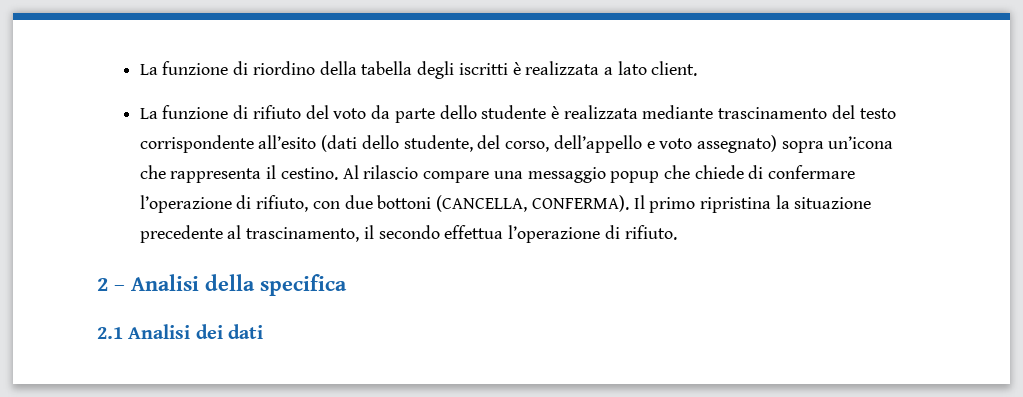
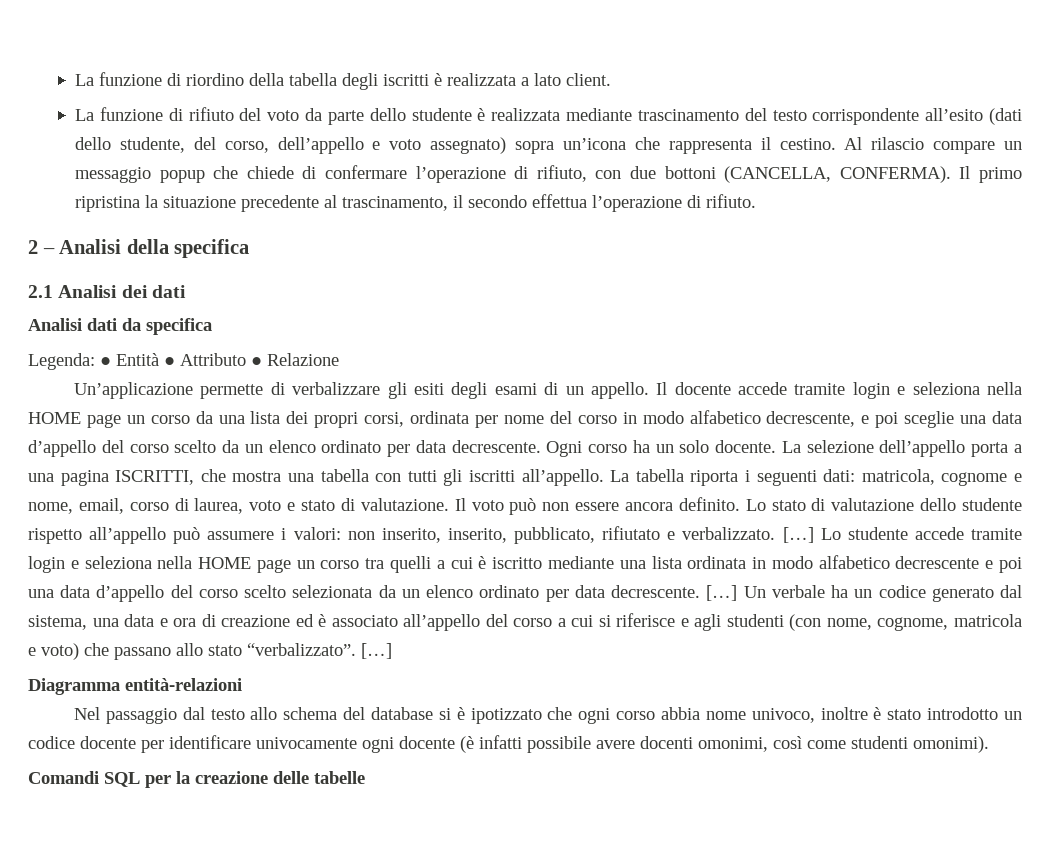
- Al rilascio compare una messaggio popup che chiede di confermare l’operazione di rifiuto, con due bottoni (CANCELLA, CONFERMA).
+ Al rilascio compare un messaggio popup che chiede di confermare l’operazione di rifiuto, con due bottoni (CANCELLA, CONFERMA).
+ Analisi dati da specifica
+ Legenda: ● Entità ● Attributo ● Relazione
+ Un’applicazione permette di verbalizzare gli esiti degli esami di un appello. Il docente accede tramite login e seleziona nella HOME page un corso da una lista dei propri corsi, ordinata per nome del corso in modo alfabetico decrescente, e poi sceglie una data d’appello del corso scelto da un elenco ordinato per data decrescente. Ogni corso ha un solo docente. La selezione dell’appello porta a una pagina ISCRITTI, che mostra una tabella con tutti gli iscritti all’appello. La tabella riporta i seguenti dati: matricola, cognome e nome, email, corso di laurea, voto e stato di valutazione. Il voto può non essere ancora definito. Lo stato di valutazione dello studente rispetto all’appello può assumere i valori: non inserito, inserito, pubblicato, rifiutato e verbalizzato. […] Lo studente accede tramite login e seleziona nella HOME page un corso tra quelli a cui è iscritto mediante una lista ordinata in modo alfabetico decrescente e poi una data d’appello del corso scelto selezionata da un elenco ordinato per data decrescente. […] Un verbale ha un codice generato dal sistema, una data e ora di creazione ed è associato all’appello del corso a cui si riferisce e agli studenti (con nome, cognome, matricola e voto) che passano allo stato “verbalizzato”. […]
+ Diagramma entità-relazioni
+ Nel passaggio dal testo allo schema del database si è ipotizzato che ogni corso abbia nome univoco, inoltre è stato introdotto un codice docente per identificare univocamente ogni docente (è infatti possibile avere docenti omonimi, così come studenti omonimi).
+ Comandi SQL per la creazione delle tabelle

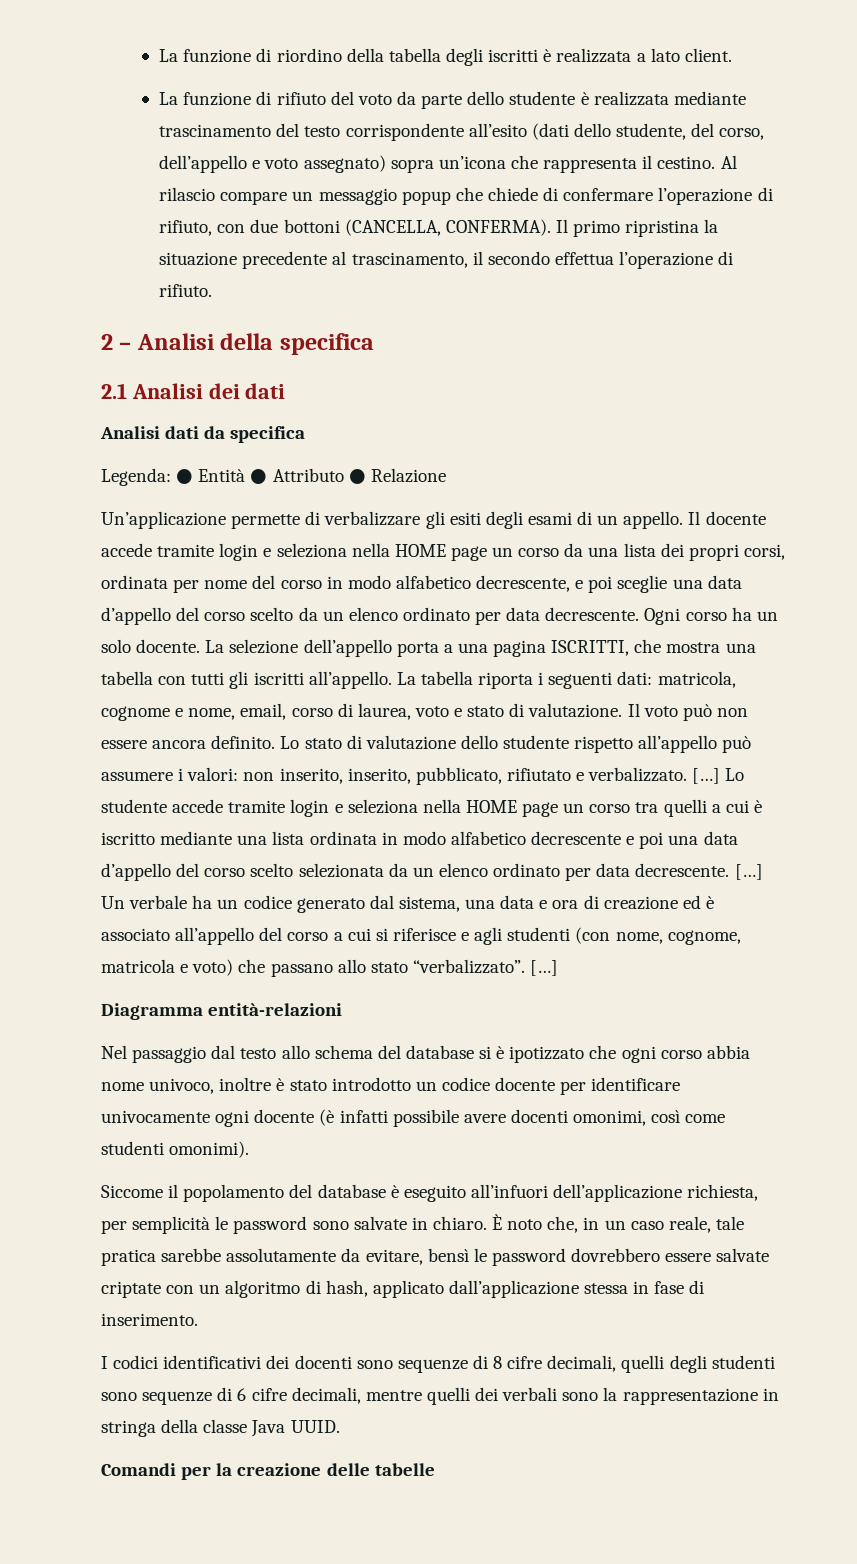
+ Siccome il popolamento del database è eseguito all’infuori dell’applicazione richiesta, per semplicità le password sono salvate in chiaro. È noto che, in un caso reale, tale pratica sarebbe assolutamente da evitare, bensì le password dovrebbero essere salvate criptate con un algoritmo di hash, applicato dall’applicazione stessa in fase di inserimento.
+ I codici identificativi dei docenti sono sequenze di 8 cifre decimali, quelli degli studenti sono sequenze di 6 cifre decimali, mentre quelli dei verbali sono la rappresentazione in stringa della classe Java UUID.
- Comandi SQL per la creazione delle tabelle
+ Comandi per la creazione delle tabelle

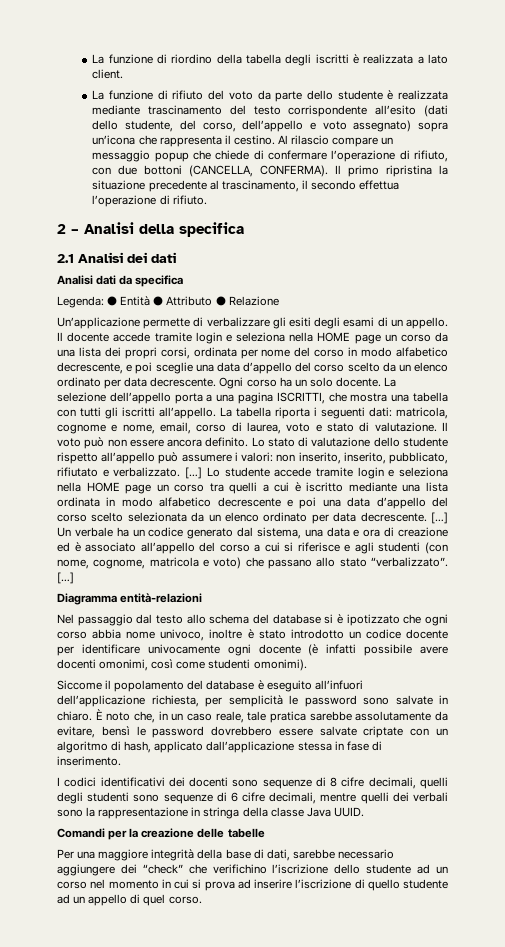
+ Per una maggiore integrità della base di dati, sarebbe necessario aggiungere dei “check” che verifichino l’iscrizione dello studente ad un corso nel momento in cui si prova ad inserire l’iscrizione di quello studente ad un appello di quel corso.

